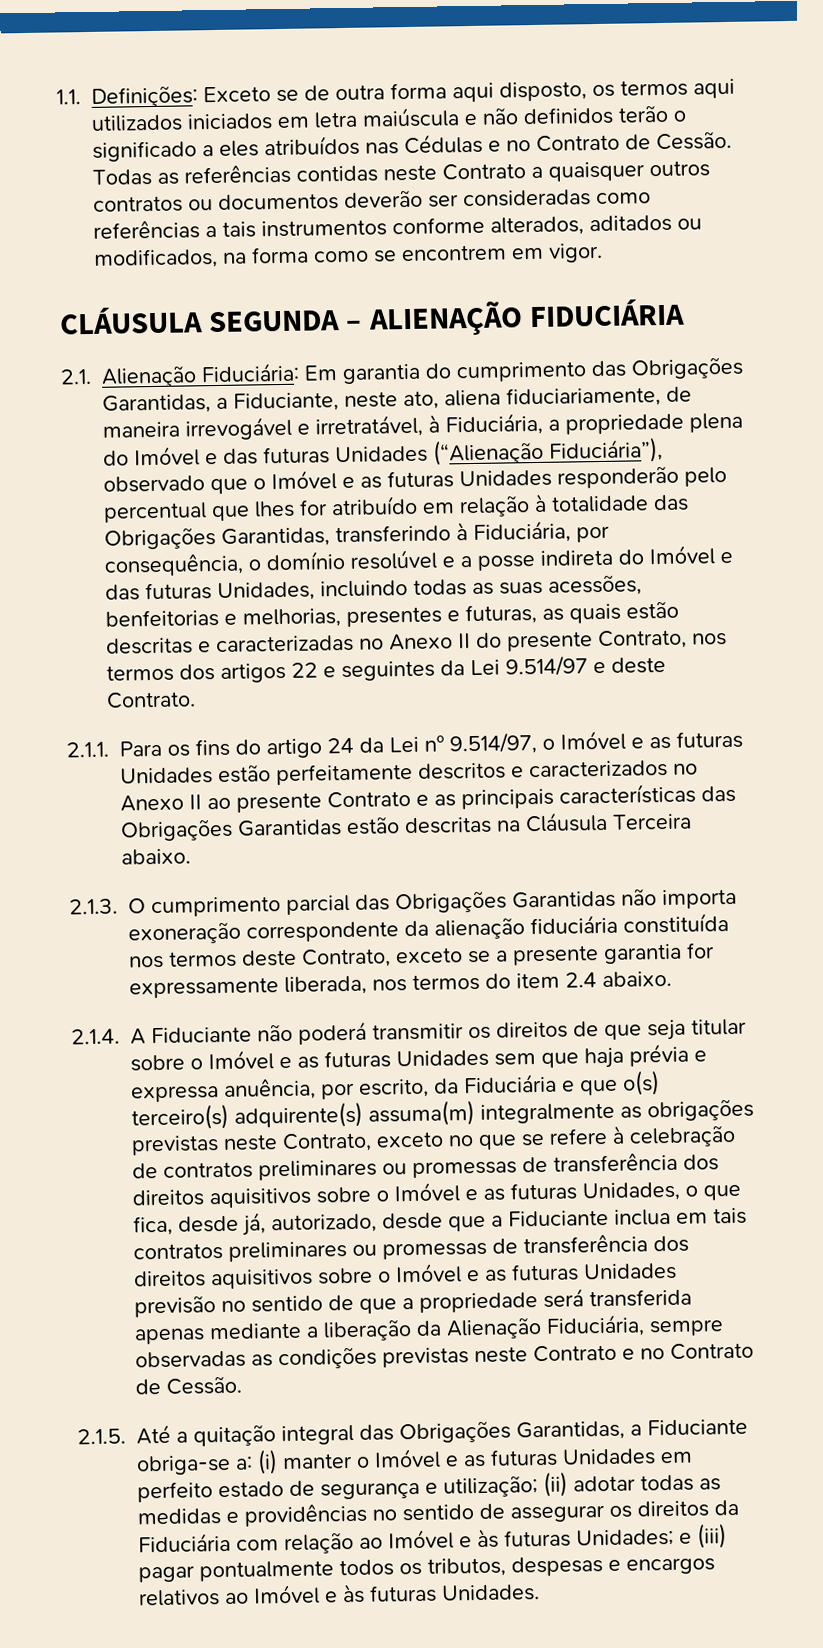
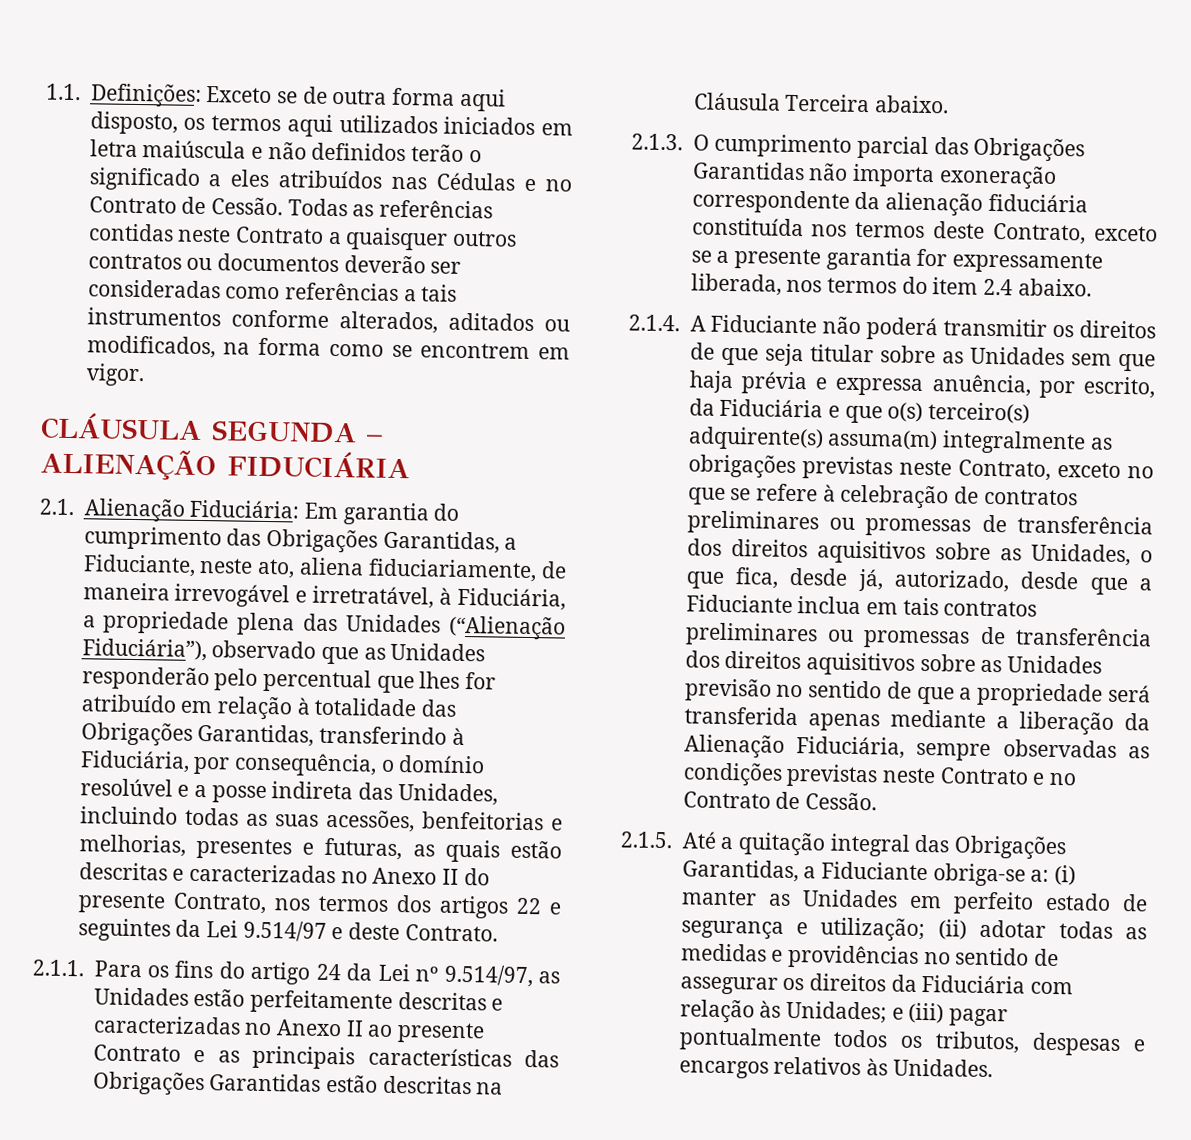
- Em garantia do cumprimento das Obrigações Garantidas, a Fiduciante, neste ato, aliena fiduciariamente, de maneira irrevogável e irretratável, à Fiduciária, a propriedade plena do Imóvel e das futuras Unidades (“Alienação Fiduciária”), observado que o Imóvel e as futuras Unidades responderão pelo percentual que lhes for atribuído em relação à totalidade das Obrigações Garantidas, transferindo à Fiduciária, por consequência, o domínio resolúvel e a posse indireta do Imóvel e das futuras Unidades, incluindo todas as suas acessões, benfeitorias e melhorias, presentes e futuras, as quais estão descritas e caracterizadas no Anexo II do presente Contrato, nos termos dos artigos 22 e seguintes da Lei 9.514/97 e deste Contrato.
+ Em garantia do cumprimento das Obrigações Garantidas, a Fiduciante, neste ato, aliena fiduciariamente, de maneira irrevogável e irretratável, à Fiduciária, a propriedade plena das Unidades (“Alienação Fiduciária”), observado que as Unidades responderão pelo percentual que lhes for atribuído em relação à totalidade das Obrigações Garantidas, transferindo à Fiduciária, por consequência, o domínio resolúvel e a posse indireta das Unidades, incluindo todas as suas acessões, benfeitorias e melhorias, presentes e futuras, as quais estão descritas e caracterizadas no Anexo II do presente Contrato, nos termos dos artigos 22 e seguintes da Lei 9.514/97 e deste Contrato.
- 2.1.1. Para os fins do artigo 24 da Lei nº 9.514/97, o Imóvel e as futuras Unidades estão perfeitamente descritos e caracterizados no Anexo II ao presente Contrato e as principais características das Obrigações Garantidas estão descritas na Cláusula Terceira abaixo.
+ 2.1.1. Para os fins do artigo 24 da Lei nº 9.514/97, as Unidades estão perfeitamente descritas e caracterizadas no Anexo II ao presente Contrato e as principais características das Obrigações Garantidas estão descritas na Cláusula Terceira abaixo.
- 2.1.4. A Fiduciante não poderá transmitir os direitos de que seja titular sobre o Imóvel e as futuras Unidades sem que haja prévia e expressa anuência, por escrito, da Fiduciária e que o(s) terceiro(s) adquirente(s) assuma(m) integralmente as obrigações previstas neste Contrato, exceto no que se refere à celebração de contratos preliminares ou promessas de transferência dos direitos aquisitivos sobre o Imóvel e as futuras Unidades, o que fica, desde já, autorizado, desde que a Fiduciante inclua em tais contratos preliminares ou promessas de transferência dos direitos aquisitivos sobre o Imóvel e as futuras Unidades previsão no sentido de que a propriedade será transferida apenas mediante a liberação da Alienação Fiduciária, sempre observadas as condições previstas neste Contrato e no Contrato de Cessão.
+ 2.1.4. A Fiduciante não poderá transmitir os direitos de que seja titular sobre as Unidades sem que haja prévia e expressa anuência, por escrito, da Fiduciária e que o(s) terceiro(s) adquirente(s) assuma(m) integralmente as obrigações previstas neste Contrato, exceto no que se refere à celebração de contratos preliminares ou promessas de transferência dos direitos aquisitivos sobre as Unidades, o que fica, desde já, autorizado, desde que a Fiduciante inclua em tais contratos preliminares ou promessas de transferência dos direitos aquisitivos sobre as Unidades previsão no sentido de que a propriedade será transferida apenas mediante a liberação da Alienação Fiduciária, sempre observadas as condições previstas neste Contrato e no Contrato de Cessão.
- 2.1.5. Até a quitação integral das Obrigações Garantidas, a Fiduciante obriga-se a: (i) manter o Imóvel e as futuras Unidades em perfeito estado de segurança e utilização; (ii) adotar todas as medidas e providências no sentido de assegurar os direitos da Fiduciária com relação ao Imóvel e às futuras Unidades; e (iii) pagar pontualmente todos os tributos, despesas e encargos relativos ao Imóvel e às futuras Unidades.
+ 2.1.5. Até a quitação integral das Obrigações Garantidas, a Fiduciante obriga-se a: (i) manter as Unidades em perfeito estado de segurança e utilização; (ii) adotar todas as medidas e providências no sentido de assegurar os direitos da Fiduciária com relação às Unidades; e (iii) pagar pontualmente todos os tributos, despesas e encargos relativos às Unidades.

